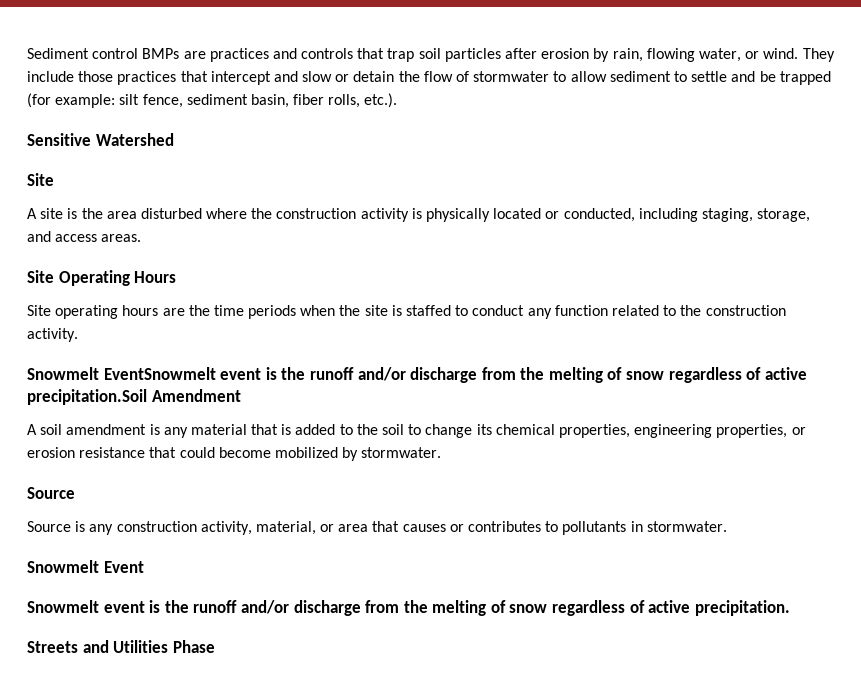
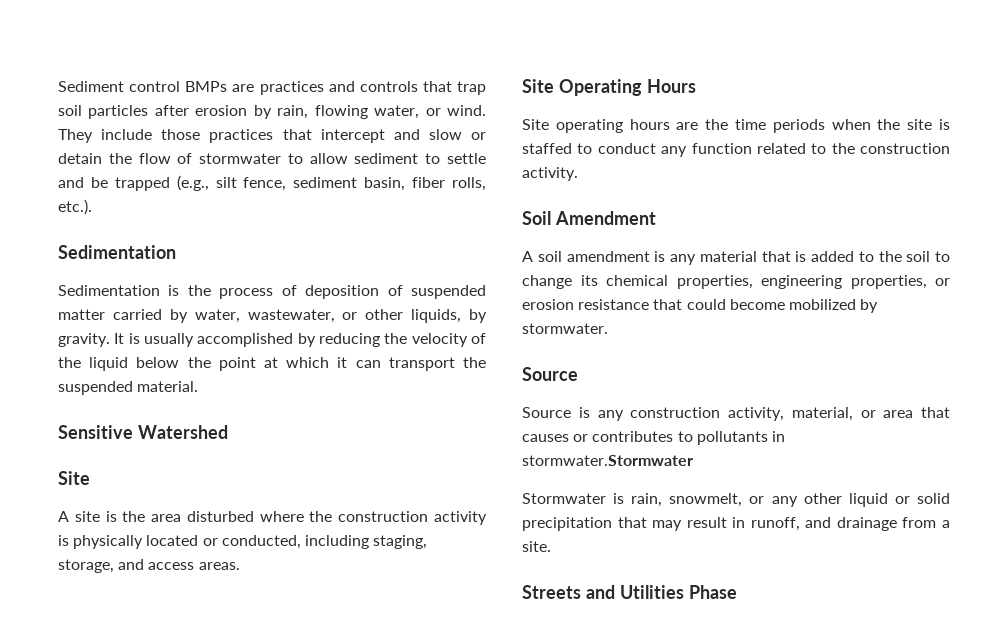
- They include those practices that intercept and slow or detain the flow of stormwater to allow sediment to settle and be trapped (for example: silt fence, sediment basin, fiber rolls, etc.).
+ They include those practices that intercept and slow or detain the flow of stormwater to allow sediment to settle and be trapped (e.g., silt fence, sediment basin, fiber rolls, etc.).
+ Sedimentation
+ Sedimentation is the process of deposition of suspended matter carried by water, wastewater, or other liquids, by gravity. It is usually accomplished by reducing the velocity of the liquid below the point at which it can transport the suspended material.
- Snowmelt EventSnowmelt event is the runoff and/or discharge from the melting of snow regardless of active precipitation.Soil Amendment
+ Soil Amendment
- Source is any construction activity, material, or area that causes or contributes to pollutants in stormwater.
- Snowmelt Event
- Snowmelt event is the runoff and/or discharge from the melting of snow regardless of active precipitation.
+ Source is any construction activity, material, or area that causes or contributes to pollutants in stormwater.Stormwater
+ Stormwater is rain, snowmelt, or any other liquid or solid precipitation that may result in runoff, and drainage from a site.

